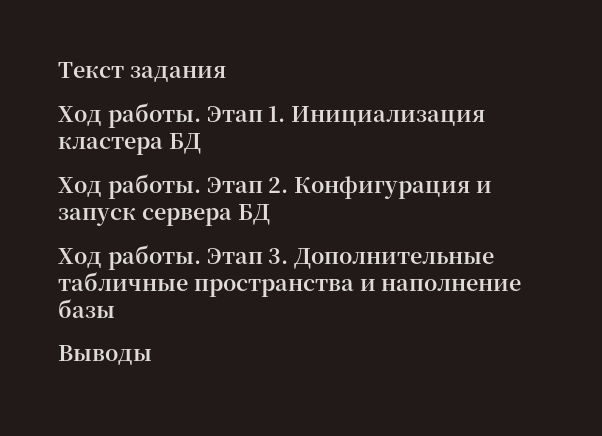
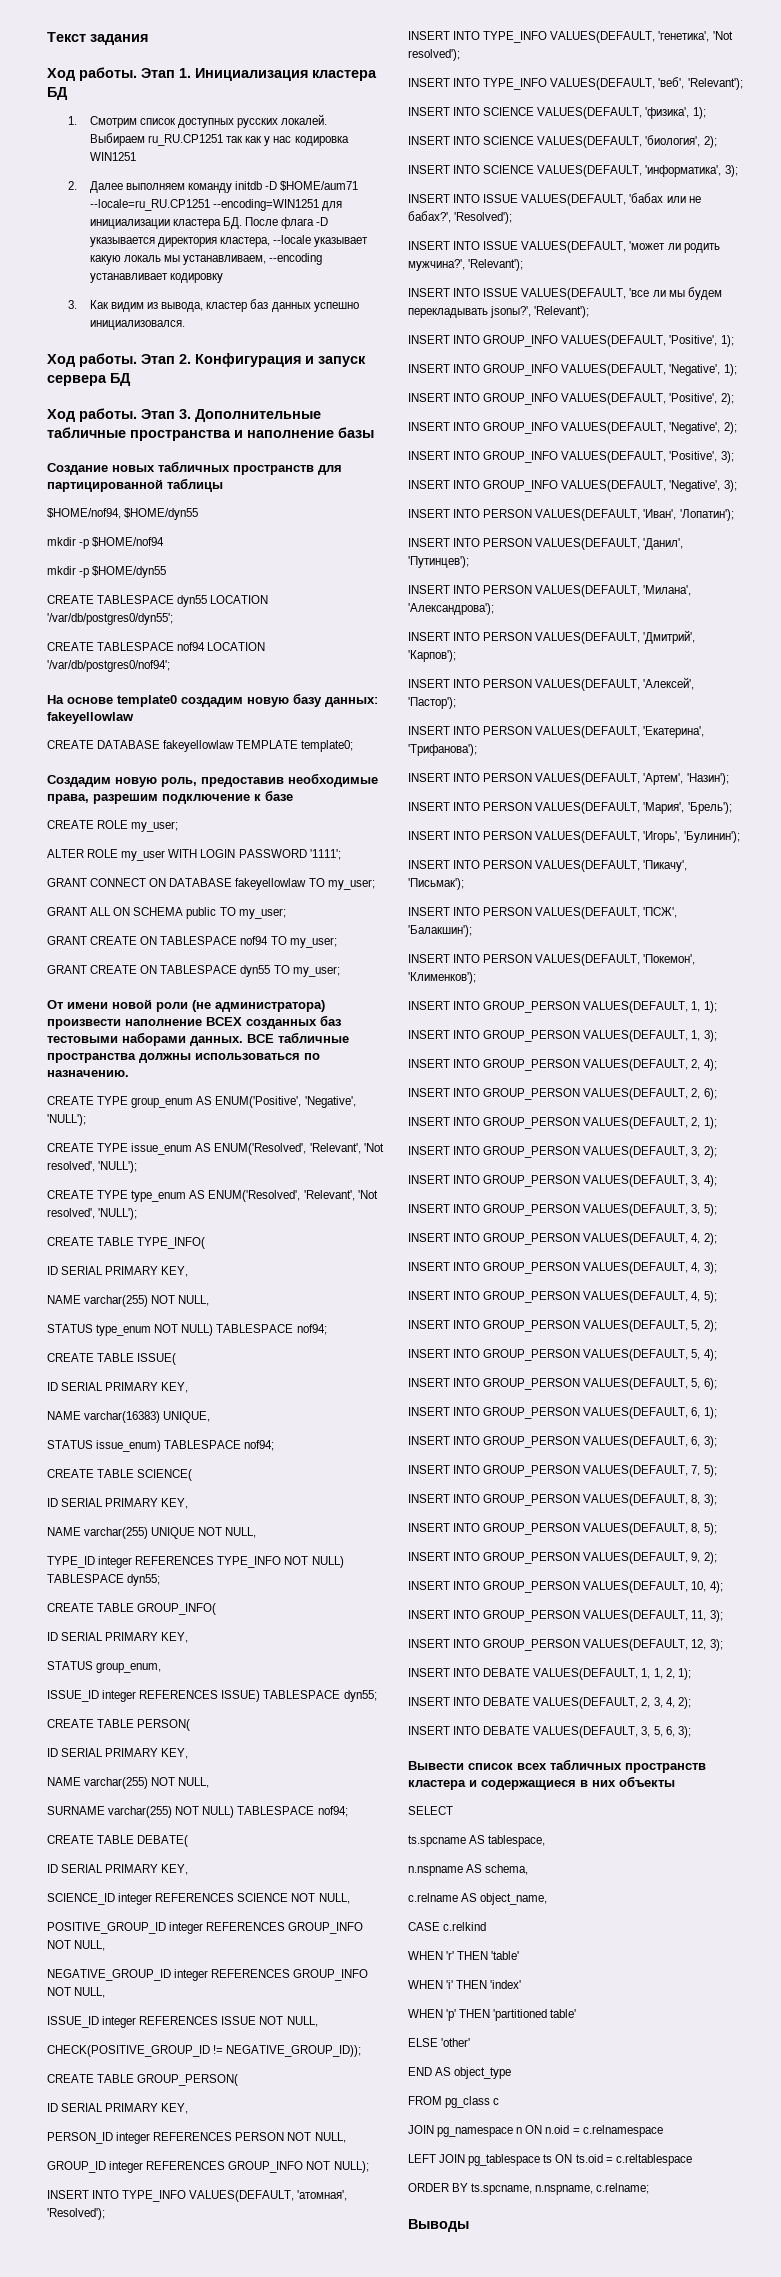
+ 1. Смотрим список доступных русских локалей. Выбираем ru_RU.CP1251 так как у нас кодировка WIN1251
+ 2. Далее выполняем команду initdb -D $HOME/aum71 --locale=ru_RU.CP1251 --encoding=WIN1251 для инициализации кластера БД. После флага -D указывается директория кластера, --locale указывает какую локаль мы устанавливаем, --encoding устанавливает кодировку
+ 3. Как видим из вывода, кластер баз данных успешно инициализовался.
+ Создание новых табличных пространств для партицированной таблицы
+ $HOME/nof94, $HOME/dyn55
+ mkdir -p $HOME/nof94
+ mkdir -p $HOME/dyn55
+ CREATE TABLESPACE dyn55 LOCATION '/var/db/postgres0/dyn55';
+ CREATE TABLESPACE nof94 LOCATION '/var/db/postgres0/nof94';
+ На основе template0 создадим новую базу данных: fakeyellowlaw
+ CREATE DATABASE fakeyellowlaw TEMPLATE template0;
+ Создадим новую роль, предоставив необходимые права, разрешим подключение к базе
+ CREATE ROLE my_user;
+ ALTER ROLE my_user WITH LOGIN PASSWORD '1111';
+ GRANT CONNECT ON DATABASE fakeyellowlaw TO my_user;
+ GRANT ALL ON SCHEMA public TO my_user;
+ GRANT CREATE ON TABLESPACE nof94 TO my_user;
+ GRANT CREATE ON TABLESPACE dyn55 TO my_user;
+ От имени новой роли (не администратора) произвести наполнение ВСЕХ созданных баз тестовыми наборами данных. ВСЕ табличные пространства должны использоваться по назначению.
+ CREATE TYPE group_enum AS ENUM('Positive', 'Negative', 'NULL');
+ CREATE TYPE issue_enum AS ENUM('Resolved', 'Relevant', 'Not resolved', 'NULL');
+ CREATE TYPE type_enum AS ENUM('Resolved', 'Relevant', 'Not resolved', 'NULL');
+ CREATE TABLE TYPE_INFO(
+ ID SERIAL PRIMARY KEY,
+ NAME varchar(255) NOT NULL,
+ STATUS type_enum NOT NULL) TABLESPACE nof94;
+ CREATE TABLE ISSUE(
+ ID SERIAL PRIMARY KEY,
+ NAME varchar(16383) UNIQUE,
+ STATUS issue_enum) TABLESPACE nof94;
+ CREATE TABLE SCIENCE(
+ ID SERIAL PRIMARY KEY,
+ NAME varchar(255) UNIQUE NOT NULL,
+ TYPE_ID integer REFERENCES TYPE_INFO NOT NULL) TABLESPACE dyn55;
+ CREATE TABLE GROUP_INFO(
+ ID SERIAL PRIMARY KEY,
+ STATUS group_enum,
+ ISSUE_ID integer REFERENCES ISSUE) TABLESPACE dyn55;
+ CREATE TABLE PERSON(
+ ID SERIAL PRIMARY KEY,
+ NAME varchar(255) NOT NULL,
+ SURNAME varchar(255) NOT NULL) TABLESPACE nof94;
+ CREATE TABLE DEBATE(
+ ID SERIAL PRIMARY KEY,
+ SCIENCE_ID integer REFERENCES SCIENCE NOT NULL,
+ POSITIVE_GROUP_ID integer REFERENCES GROUP_INFO NOT NULL,
+ NEGATIVE_GROUP_ID integer REFERENCES GROUP_INFO NOT NULL,
+ ISSUE_ID integer REFERENCES ISSUE NOT NULL,
+ CHECK(POSITIVE_GROUP_ID != NEGATIVE_GROUP_ID));
+ CREATE TABLE GROUP_PERSON(
+ ID SERIAL PRIMARY KEY,
+ PERSON_ID integer REFERENCES PERSON NOT NULL,
+ GROUP_ID integer REFERENCES GROUP_INFO NOT NULL);
+ INSERT INTO TYPE_INFO VALUES(DEFAULT, 'атомная', 'Resolved');
+ INSERT INTO TYPE_INFO VALUES(DEFAULT, 'генетика', 'Not resolved');
+ INSERT INTO TYPE_INFO VALUES(DEFAULT, 'веб', 'Relevant');
+ INSERT INTO SCIENCE VALUES(DEFAULT, 'физика', 1);
+ INSERT INTO SCIENCE VALUES(DEFAULT, 'биология', 2);
+ INSERT INTO SCIENCE VALUES(DEFAULT, 'информатика', 3);
+ INSERT INTO ISSUE VALUES(DEFAULT, 'бабах или не бабах?', 'Resolved');
+ INSERT INTO ISSUE VALUES(DEFAULT, 'может ли родить мужчина?', 'Relevant');
+ INSERT INTO ISSUE VALUES(DEFAULT, 'все ли мы будем перекладывать jsonы?', 'Relevant');
+ INSERT INTO GROUP_INFO VALUES(DEFAULT, 'Positive', 1);
+ INSERT INTO GROUP_INFO VALUES(DEFAULT, 'Negative', 1);
+ INSERT INTO GROUP_INFO VALUES(DEFAULT, 'Positive', 2);
+ INSERT INTO GROUP_INFO VALUES(DEFAULT, 'Negative', 2);
+ INSERT INTO GROUP_INFO VALUES(DEFAULT, 'Positive', 3);
+ INSERT INTO GROUP_INFO VALUES(DEFAULT, 'Negative', 3);
+ INSERT INTO PERSON VALUES(DEFAULT, 'Иван', 'Лопатин');
+ INSERT INTO PERSON VALUES(DEFAULT, 'Данил', 'Путинцев');
+ INSERT INTO PERSON VALUES(DEFAULT, 'Милана', 'Александрова');
+ INSERT INTO PERSON VALUES(DEFAULT, 'Дмитрий', 'Карпов');
+ INSERT INTO PERSON VALUES(DEFAULT, 'Алексей', 'Пастор');
+ INSERT INTO PERSON VALUES(DEFAULT, 'Екатерина', 'Трифанова');
+ INSERT INTO PERSON VALUES(DEFAULT, 'Артем', 'Назин');
+ INSERT INTO PERSON VALUES(DEFAULT, 'Мария', 'Брель');
+ INSERT INTO PERSON VALUES(DEFAULT, 'Игорь', 'Булинин');
+ INSERT INTO PERSON VALUES(DEFAULT, 'Пикачу', 'Письмак');
+ INSERT INTO PERSON VALUES(DEFAULT, 'ПСЖ', 'Балакшин');
+ INSERT INTO PERSON VALUES(DEFAULT, 'Покемон', 'Клименков');
+ INSERT INTO GROUP_PERSON VALUES(DEFAULT, 1, 1);
+ INSERT INTO GROUP_PERSON VALUES(DEFAULT, 1, 3);
+ INSERT INTO GROUP_PERSON VALUES(DEFAULT, 2, 4);
+ INSERT INTO GROUP_PERSON VALUES(DEFAULT, 2, 6);
+ INSERT INTO GROUP_PERSON VALUES(DEFAULT, 2, 1);
+ INSERT INTO GROUP_PERSON VALUES(DEFAULT, 3, 2);
+ INSERT INTO GROUP_PERSON VALUES(DEFAULT, 3, 4);
+ INSERT INTO GROUP_PERSON VALUES(DEFAULT, 3, 5);
+ INSERT INTO GROUP_PERSON VALUES(DEFAULT, 4, 2);
+ INSERT INTO GROUP_PERSON VALUES(DEFAULT, 4, 3);
+ INSERT INTO GROUP_PERSON VALUES(DEFAULT, 4, 5);
+ INSERT INTO GROUP_PERSON VALUES(DEFAULT, 5, 2);
+ INSERT INTO GROUP_PERSON VALUES(DEFAULT, 5, 4);
+ INSERT INTO GROUP_PERSON VALUES(DEFAULT, 5, 6);
+ INSERT INTO GROUP_PERSON VALUES(DEFAULT, 6, 1);
+ INSERT INTO GROUP_PERSON VALUES(DEFAULT, 6, 3);
+ INSERT INTO GROUP_PERSON VALUES(DEFAULT, 7, 5);
+ INSERT INTO GROUP_PERSON VALUES(DEFAULT, 8, 3);
+ INSERT INTO GROUP_PERSON VALUES(DEFAULT, 8, 5);
+ INSERT INTO GROUP_PERSON VALUES(DEFAULT, 9, 2);
+ INSERT INTO GROUP_PERSON VALUES(DEFAULT, 10, 4);
+ INSERT INTO GROUP_PERSON VALUES(DEFAULT, 11, 3);
+ INSERT INTO GROUP_PERSON VALUES(DEFAULT, 12, 3);
+ INSERT INTO DEBATE VALUES(DEFAULT, 1, 1, 2, 1);
+ INSERT INTO DEBATE VALUES(DEFAULT, 2, 3, 4, 2);
+ INSERT INTO DEBATE VALUES(DEFAULT, 3, 5, 6, 3);
+ Вывести список всех табличных пространств кластера и содержащиеся в них объекты
+ SELECT
+ ts.spcname AS tablespace,
+ n.nspname AS schema,
+ c.relname AS object_name,
+ CASE c.relkind
+ WHEN 'r' THEN 'table'
+ WHEN 'i' THEN 'index'
+ WHEN 'p' THEN 'partitioned table'
+ ELSE 'other'
+ END AS object_type
+ FROM pg_class c
+ JOIN pg_namespace n ON n.oid = c.relnamespace
+ LEFT JOIN pg_tablespace ts ON ts.oid = c.reltablespace
+ ORDER BY ts.spcname, n.nspname, c.relname;

